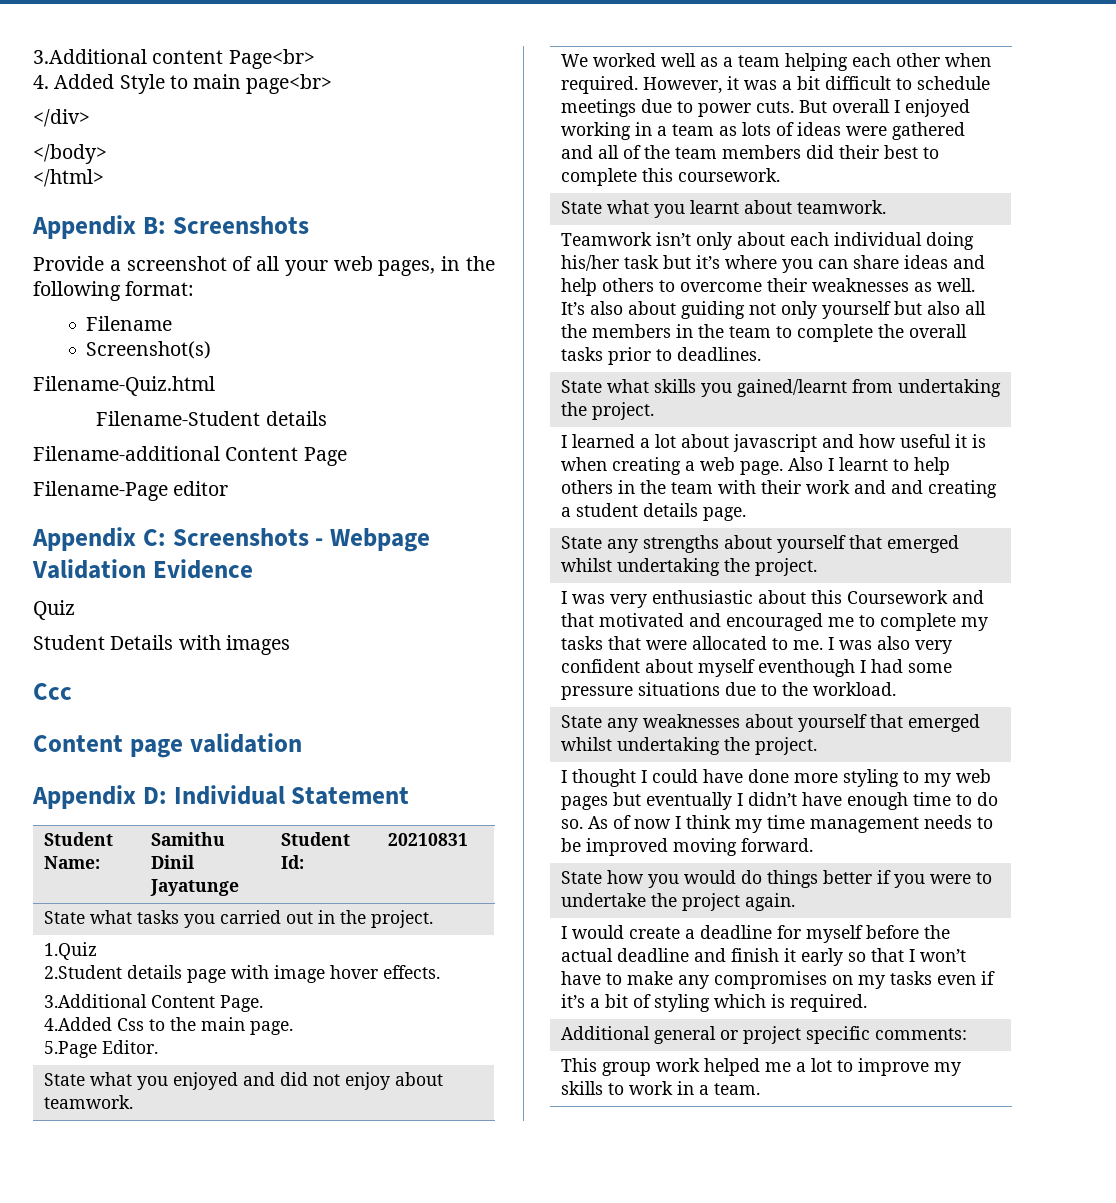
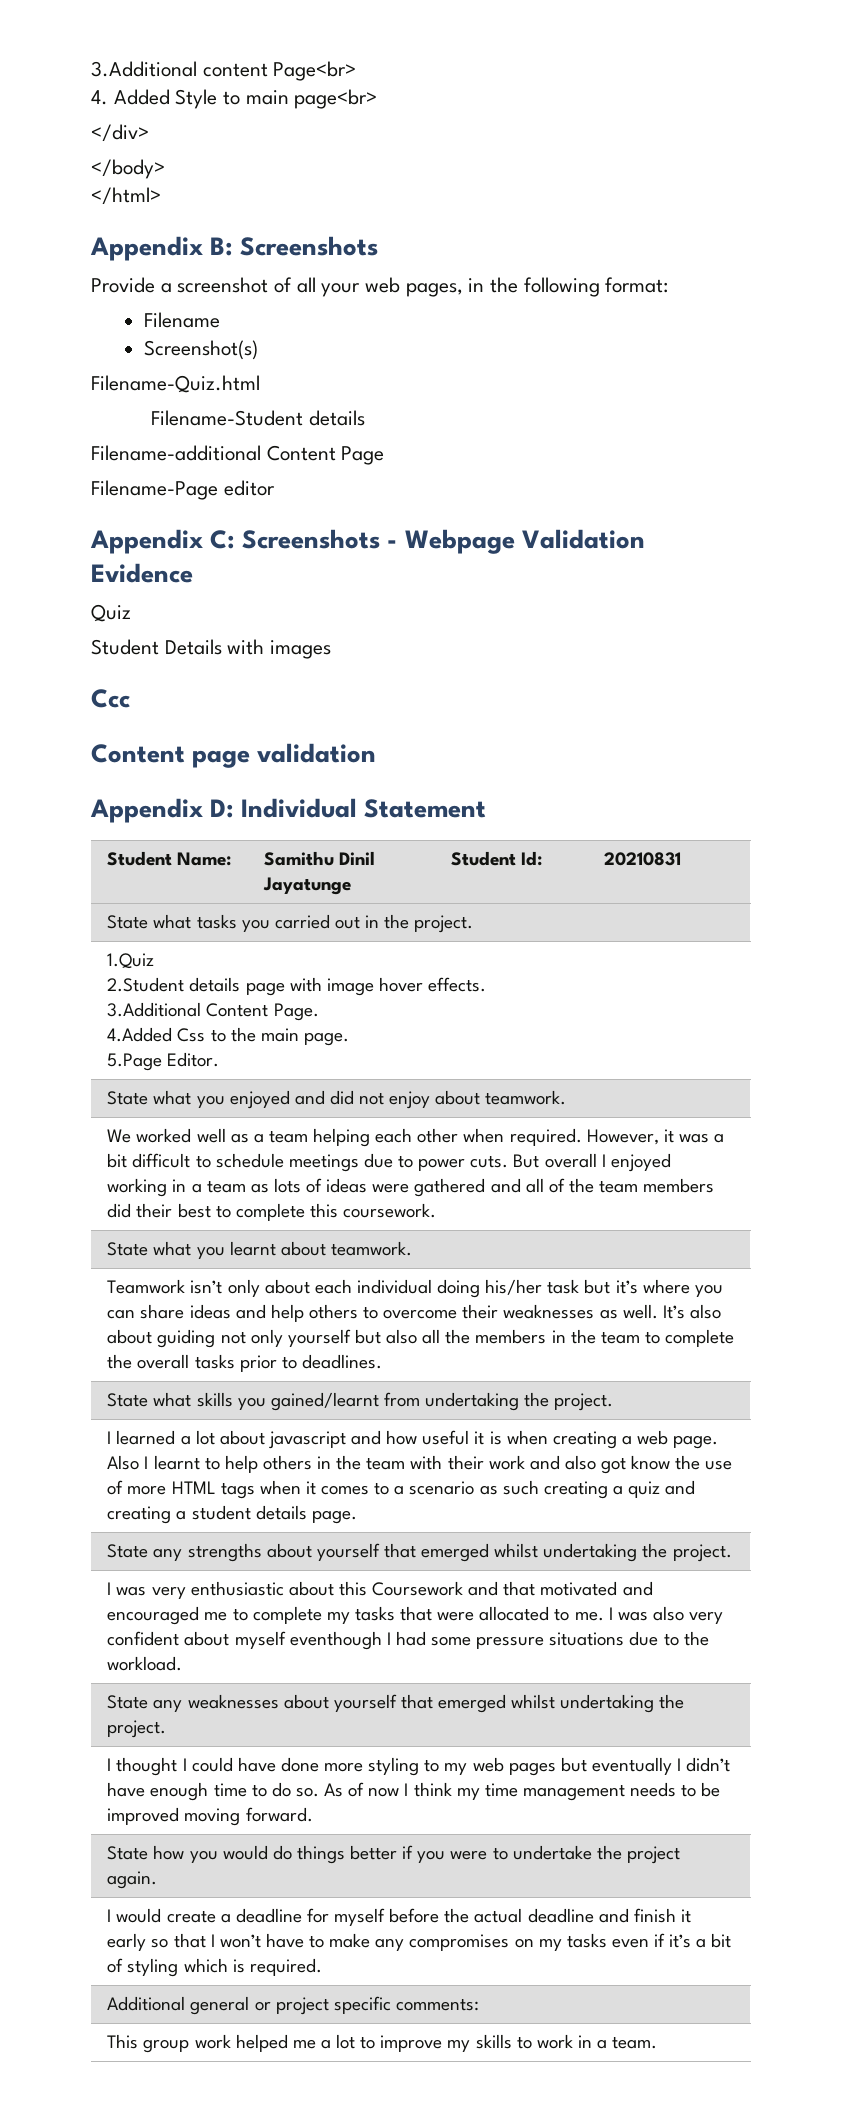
- Also I learnt to help others in the team with their work and and creating a student details page.
+ Also I learnt to help others in the team with their work and also got know the use of more HTML tags when it comes to a scenario as such creating a quiz and creating a student details page.

